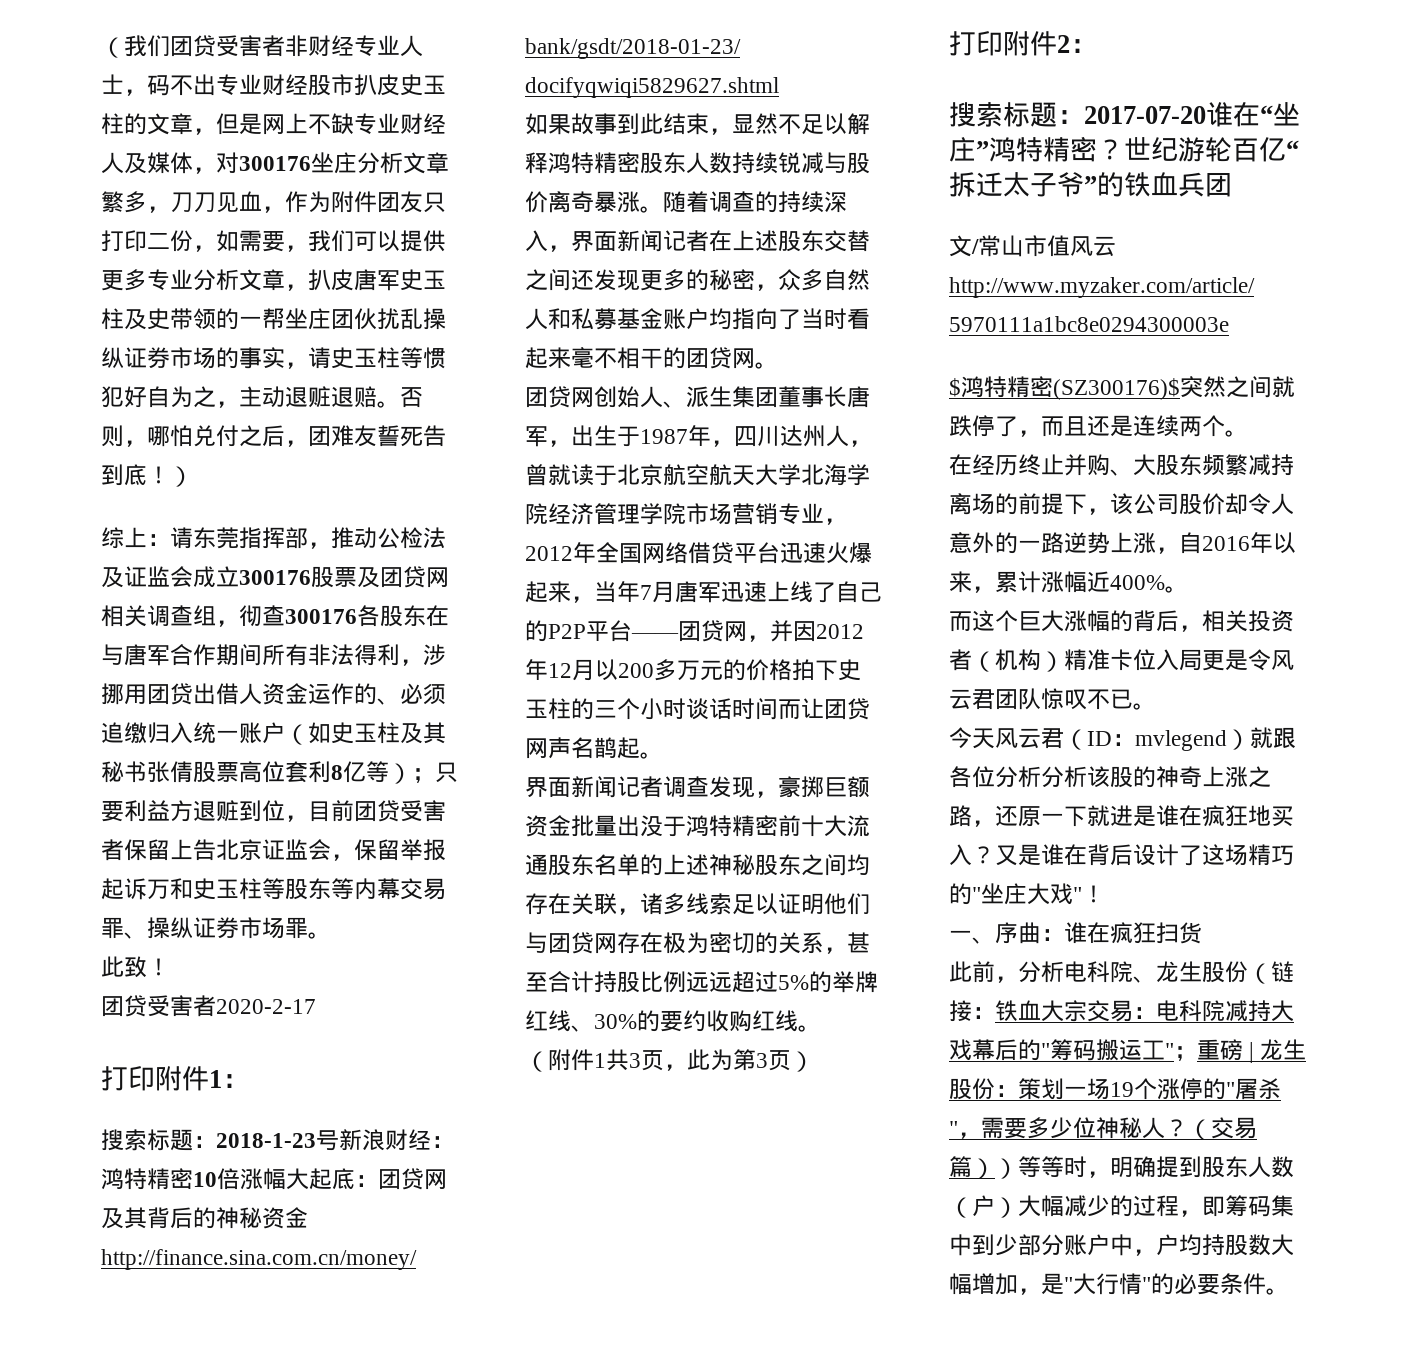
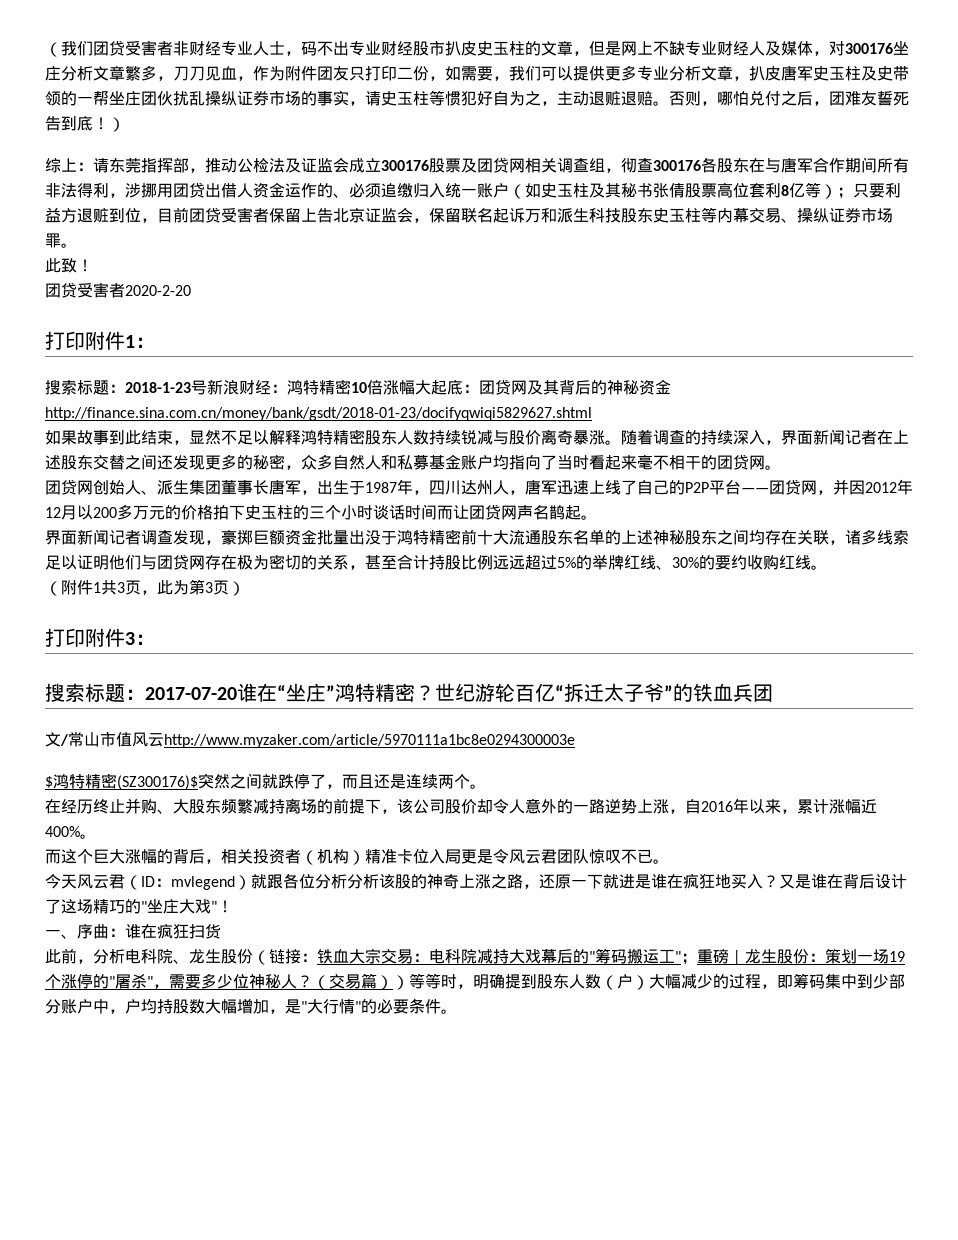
- 只要利益方退赃到位，目前团贷受害者保留上告北京证监会，保留举报起诉万和史玉柱等股东等内幕交易罪、操纵证券市场罪。
+ 只要利益方退赃到位，目前团贷受害者保留上告北京证监会，保留联名起诉万和派生科技股东史玉柱等内幕交易、操纵证券市场罪。
- 团贷受害者2020-2-17
+ 团贷受害者2020-2-20
- 团贷网创始人、派生集团董事长唐军，出生于1987年，四川达州人，曾就读于北京航空航天大学北海学院经济管理学院市场营销专业，2012年全国网络借贷平台迅速火爆起来，当年7月唐军迅速上线了自己的P2P平台——团贷网，并因2012年12月以200多万元的价格拍下史玉柱的三个小时谈话时间而让团贷网声名鹊起。
+ 团贷网创始人、派生集团董事长唐军，出生于1987年，四川达州人，唐军迅速上线了自己的P2P平台——团贷网，并因2012年12月以200多万元的价格拍下史玉柱的三个小时谈话时间而让团贷网声名鹊起。
- 打印附件2：
+ 打印附件3：

